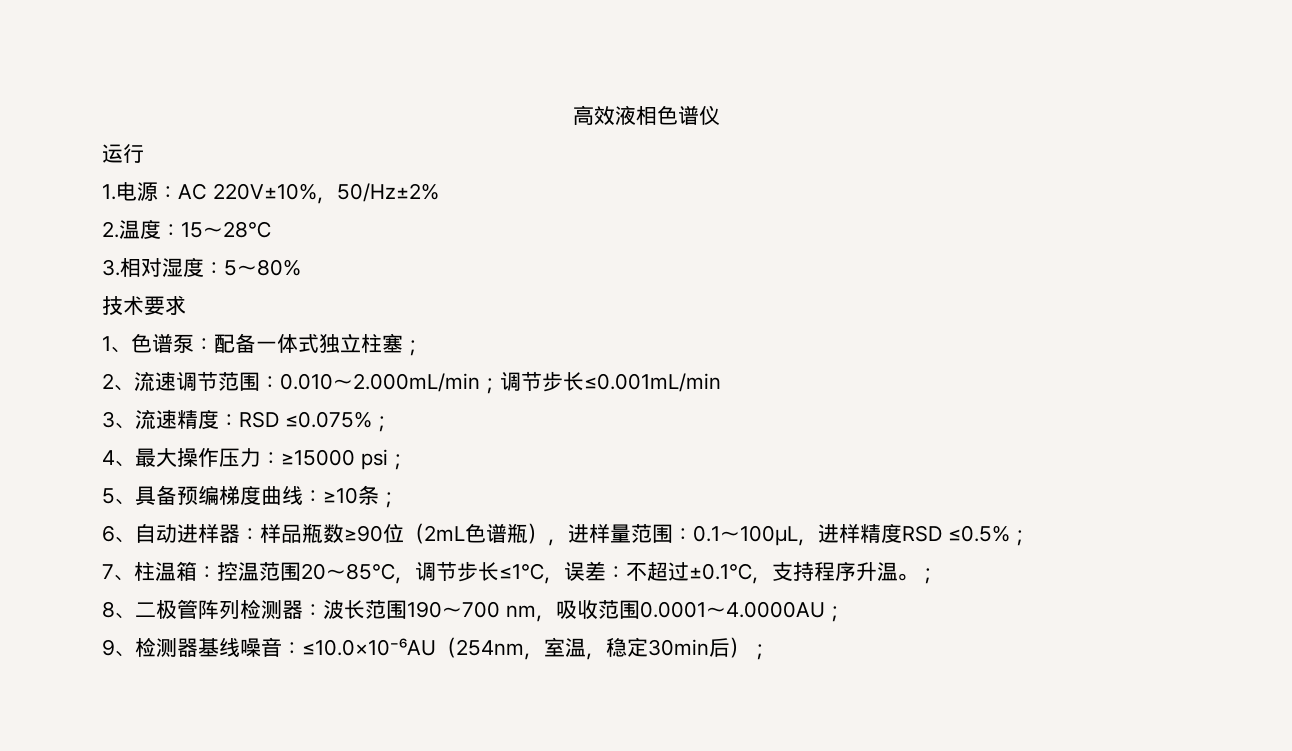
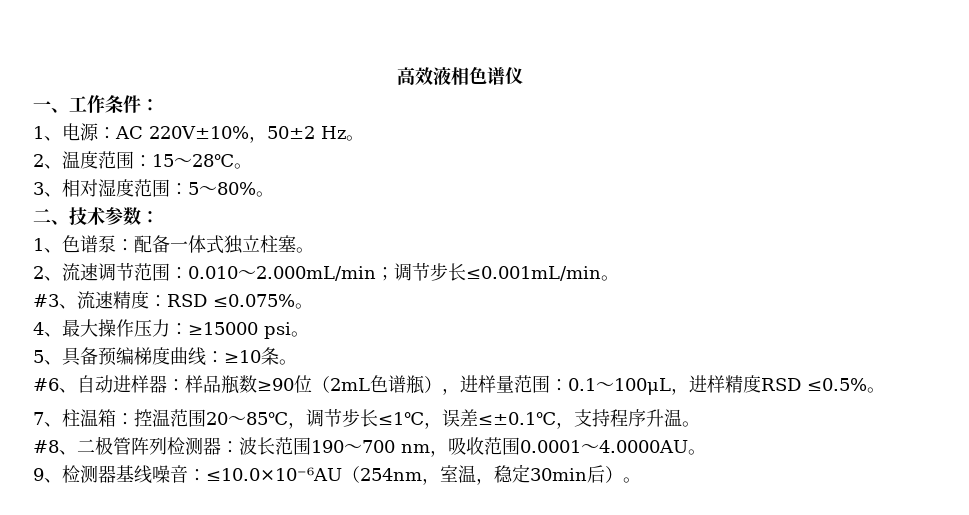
- 运行
- 1.电源：AC 220V±10%，50/Hz±2%
- 2.温度：15～28℃
- 3.相对湿度：5～80%
- 技术要求
+ 一、工作条件：
+ 1、电源：AC 220V±10%，50±2 Hz。
+ 2、温度范围：15～28℃。
+ 3、相对湿度范围：5～80%。
+ 二、技术参数：
- 1、色谱泵：配备一体式独立柱塞；
+ 1、色谱泵：配备一体式独立柱塞。
- 2、流速调节范围：0.010～2.000mL/min；调节步长≤0.001mL/min
- 3、流速精度：RSD ≤0.075%；
+ 2、流速调节范围：0.010～2.000mL/min；调节步长≤0.001mL/min。
+ #3、流速精度：RSD ≤0.075%。
- 4、最大操作压力：≥15000 psi；
+ 4、最大操作压力：≥15000 psi。
- 5、具备预编梯度曲线：≥10条；
- 6、自动进样器：样品瓶数≥90位（2mL色谱瓶），进样量范围：0.1～100μL，进样精度RSD ≤0.5%；
+ 5、具备预编梯度曲线：≥10条。
+ #6、自动进样器：样品瓶数≥90位（2mL色谱瓶），进样量范围：0.1～100μL，进样精度RSD ≤0.5%。
- 7、柱温箱：控温范围20～85℃，调节步长≤1℃，误差：不超过±0.1℃，支持程序升温。；
- 8、二极管阵列检测器：波长范围190～700 nm，吸收范围0.0001～4.0000AU；
+ 7、柱温箱：控温范围20～85℃，调节步长≤1℃，误差≤±0.1℃，支持程序升温。
+ #8、二极管阵列检测器：波长范围190～700 nm，吸收范围0.0001～4.0000AU。
- 9、检测器基线噪音：≤10.0×10⁻⁶AU（254nm，室温，稳定30min后）；
+ 9、检测器基线噪音：≤10.0×10⁻⁶AU（254nm，室温，稳定30min后）。

